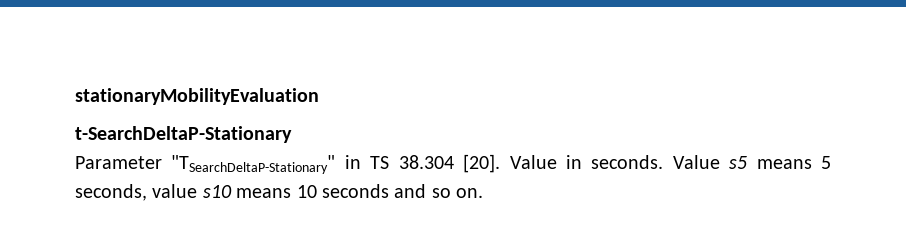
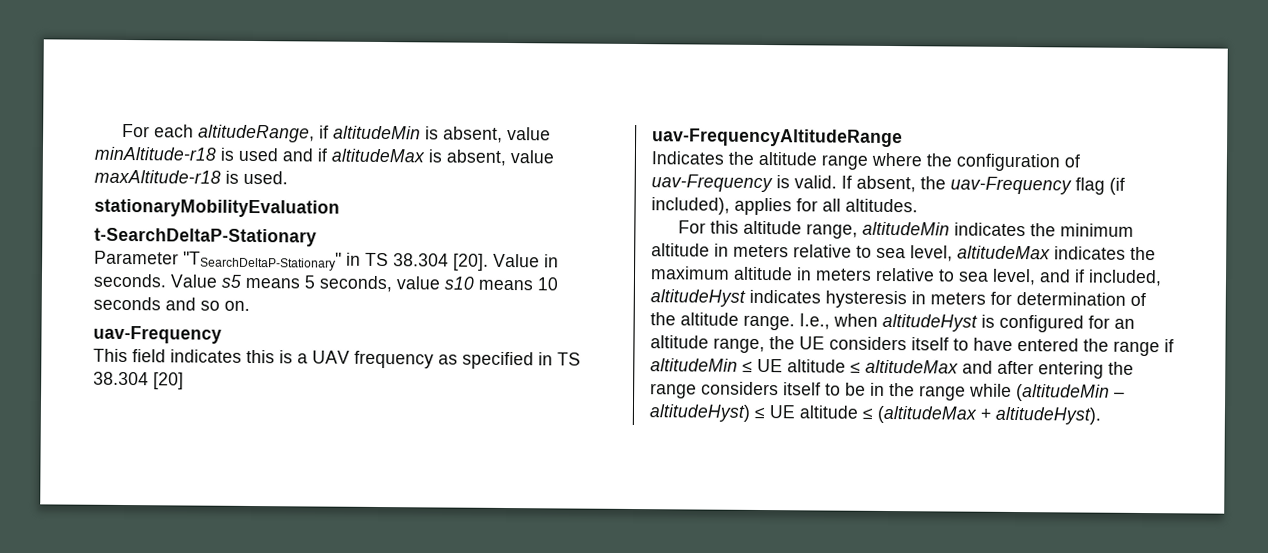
+ For each altitudeRange, if altitudeMin is absent, value minAltitude-r18 is used and if altitudeMax is absent, value maxAltitude-r18 is used.
  Value s5 means 5 seconds, value s10 means 10 seconds and so on.
+ uav-Frequency
+ This field indicates this is a UAV frequency as specified in TS 38.304 [20]
+ uav-FrequencyAltitudeRange
+ Indicates the altitude range where the configuration of uav-Frequency is valid. If absent, the uav-Frequency flag (if included), applies for all altitudes.
+ For this altitude range, altitudeMin indicates the minimum altitude in meters relative to sea level, altitudeMax indicates the maximum altitude in meters relative to sea level, and if included, altitudeHyst indicates hysteresis in meters for determination of the altitude range. I.e., when altitudeHyst is configured for an altitude range, the UE considers itself to have entered the range if altitudeMin ≤ UE altitude ≤ altitudeMax and after entering the range considers itself to be in the range while (altitudeMin – altitudeHyst) ≤ UE altitude ≤ (altitudeMax + altitudeHyst).

